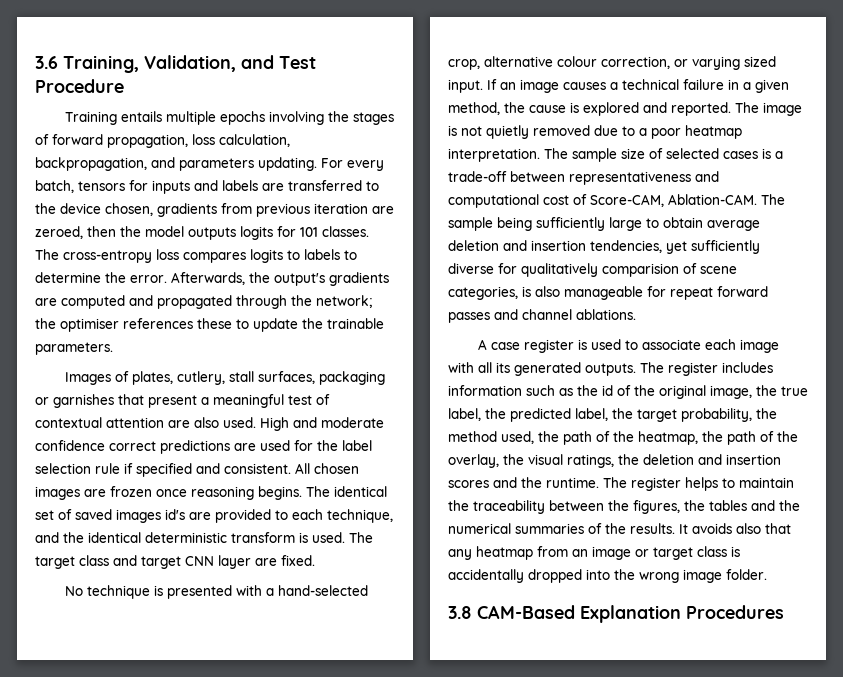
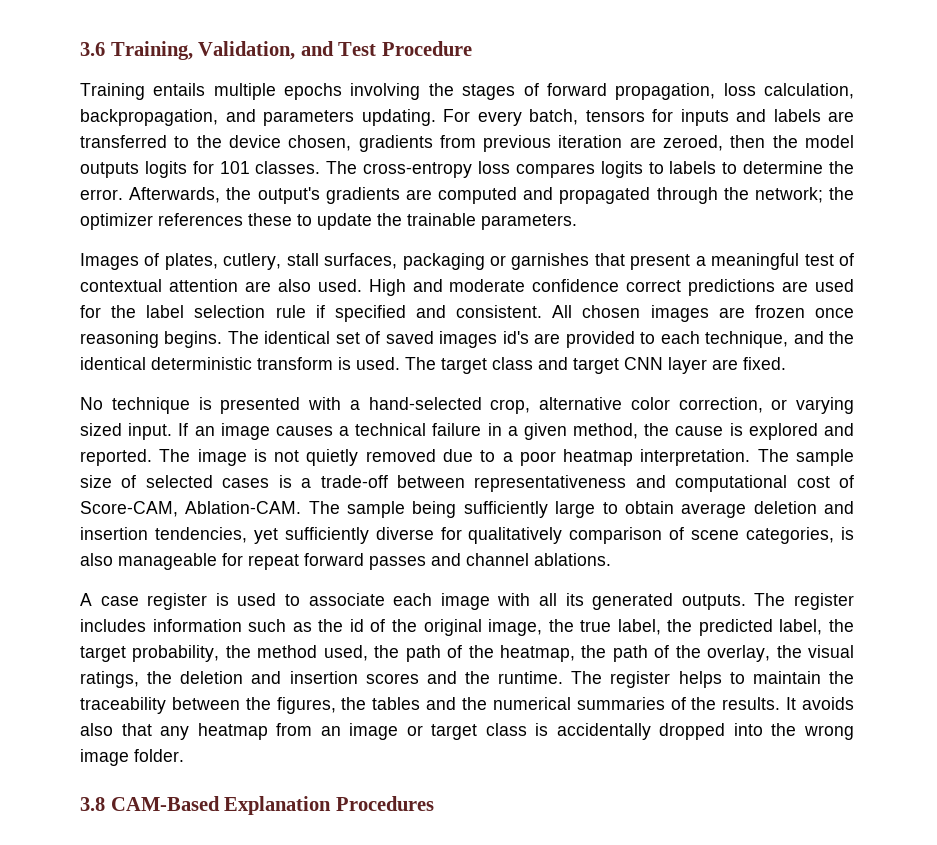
- Afterwards, the output's gradients are computed and propagated through the network; the optimiser references these to update the trainable parameters.
+ Afterwards, the output's gradients are computed and propagated through the network; the optimizer references these to update the trainable parameters.
- No technique is presented with a hand-selected crop, alternative colour correction, or varying sized input.
+ No technique is presented with a hand-selected crop, alternative color correction, or varying sized input.
- The sample being sufficiently large to obtain average deletion and insertion tendencies, yet sufficiently diverse for qualitatively comparision of scene categories, is also manageable for repeat forward passes and channel ablations.
+ The sample being sufficiently large to obtain average deletion and insertion tendencies, yet sufficiently diverse for qualitatively comparison of scene categories, is also manageable for repeat forward passes and channel ablations.

